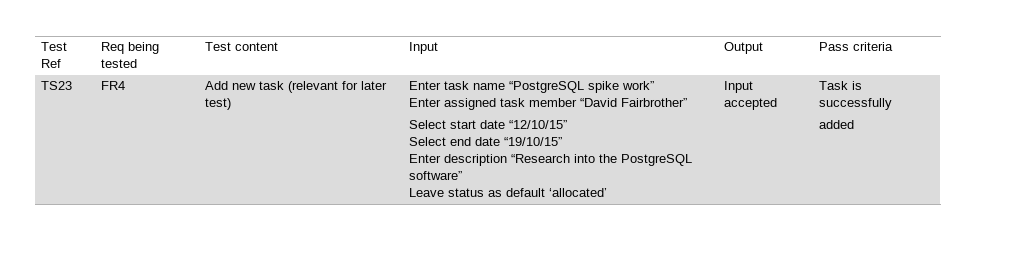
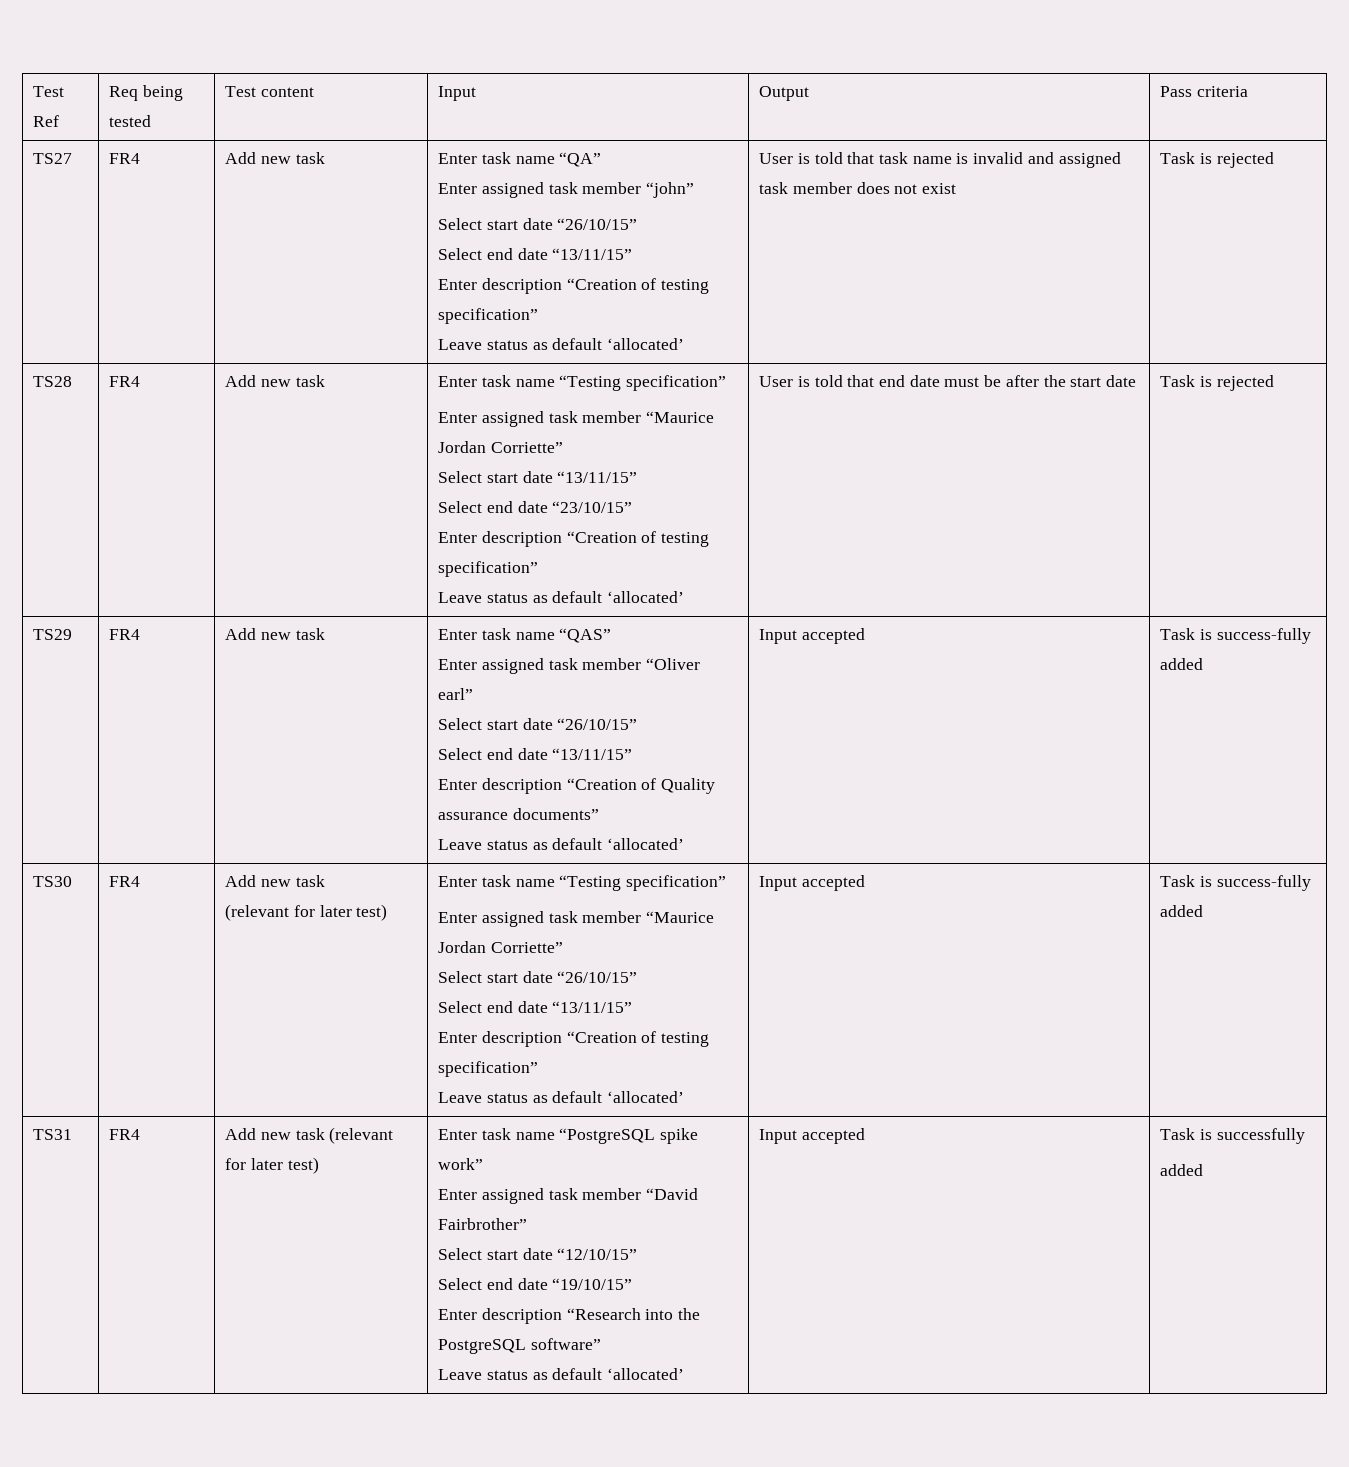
- TS23
+ TS27 | FR4 | Add new task | Enter task name “QA”
+ Enter assigned task member “john”
+ Select start date “26/10/15”
+ Select end date “13/11/15”
+ Enter description “Creation of testing specification”
+ Leave status as default ‘allocated’ | User is told that task name is invalid and assigned task member does not exist | Task is rejected
+ TS28 | FR4 | Add new task | Enter task name “Testing specification”
+ Enter assigned task member “Maurice Jordan Corriette”
+ Select start date “13/11/15”
+ Select end date “23/10/15”
+ Enter description “Creation of testing specification”
+ Leave status as default ‘allocated’ | User is told that end date must be after the start date | Task is rejected
+ TS29 | FR4 | Add new task | Enter task name “QAS”
+ Enter assigned task member “Oliver earl”
+ Select start date “26/10/15”
+ Select end date “13/11/15”
+ Enter description “Creation of Quality assurance documents”
+ Leave status as default ‘allocated’ | Input accepted | Task is success-fully added
+ TS30 | FR4 | Add new task
+ (relevant for later test) | Enter task name “Testing specification”
+ Enter assigned task member “Maurice Jordan Corriette”
+ Select start date “26/10/15”
+ Select end date “13/11/15”
+ Enter description “Creation of testing specification”
+ Leave status as default ‘allocated’ | Input accepted | Task is success-fully added
+ TS31

